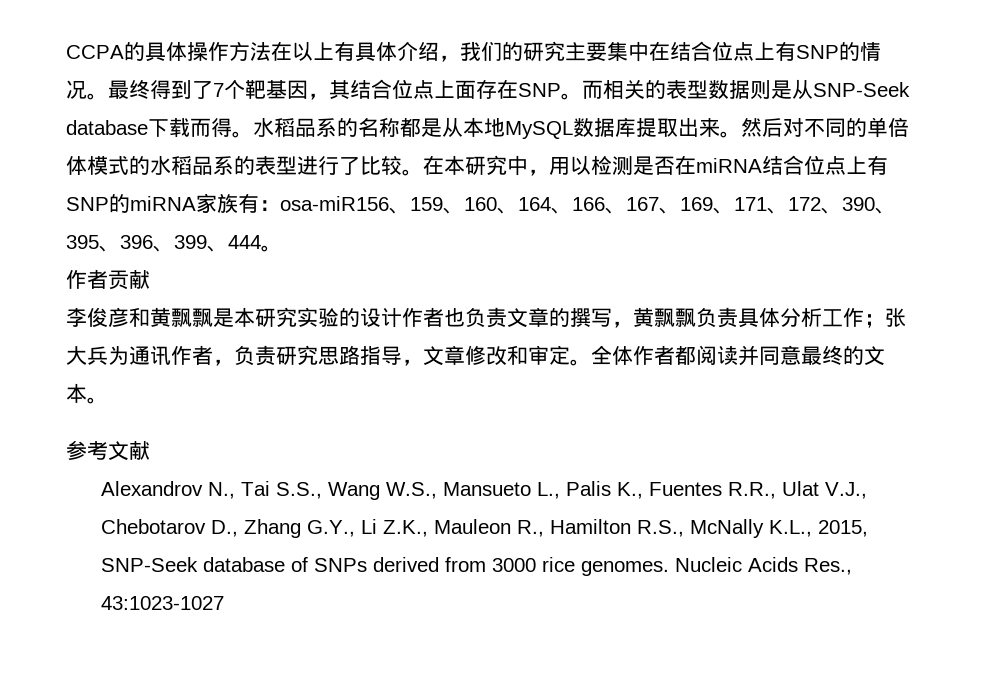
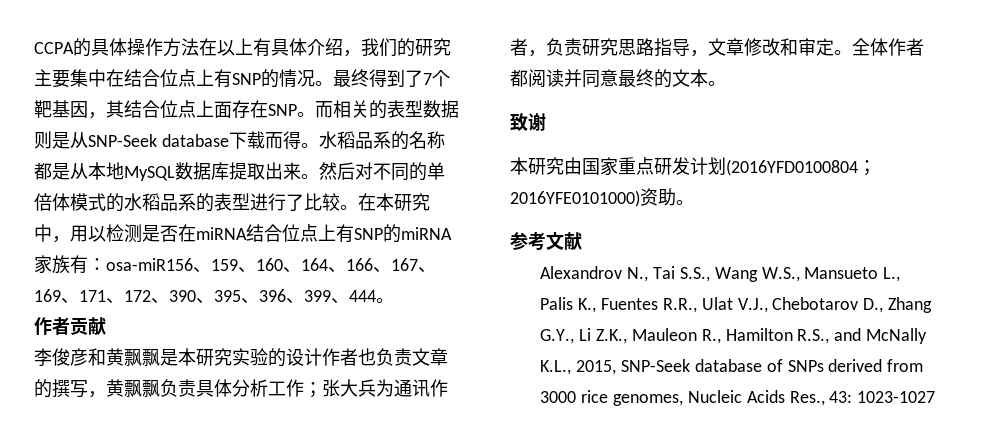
+ 致谢
+ 本研究由国家重点研发计划(2016YFD0100804；2016YFE0101000)资助。
- Alexandrov N., Tai S.S., Wang W.S., Mansueto L., Palis K., Fuentes R.R., Ulat V.J., Chebotarov D., Zhang G.Y., Li Z.K., Mauleon R., Hamilton R.S., McNally K.L., 2015, SNP-Seek database of SNPs derived from 3000 rice genomes. Nucleic Acids Res., 43:1023-1027
+ Alexandrov N., Tai S.S., Wang W.S., Mansueto L., Palis K., Fuentes R.R., Ulat V.J., Chebotarov D., Zhang G.Y., Li Z.K., Mauleon R., Hamilton R.S., and McNally K.L., 2015, SNP-Seek database of SNPs derived from 3000 rice genomes, Nucleic Acids Res., 43: 1023-1027

